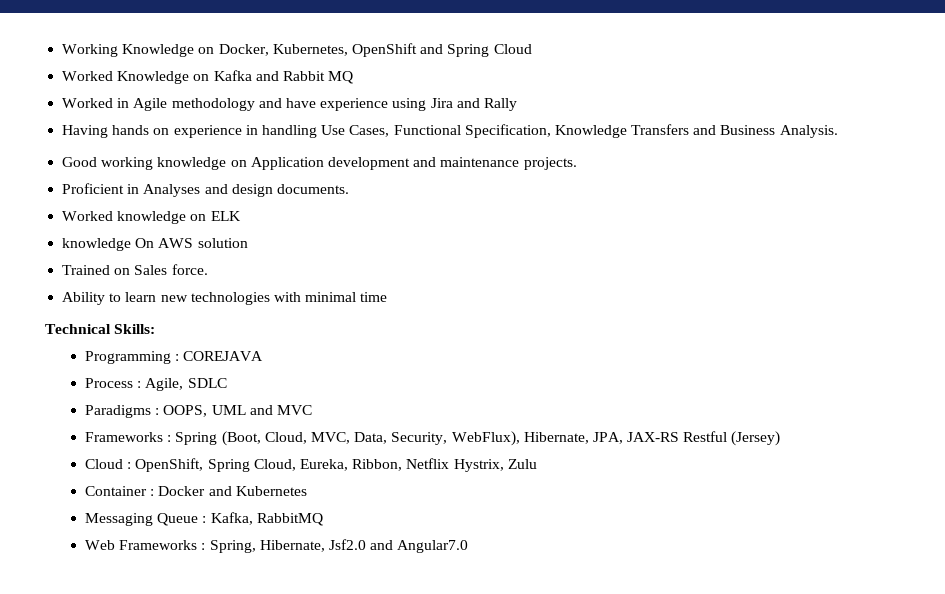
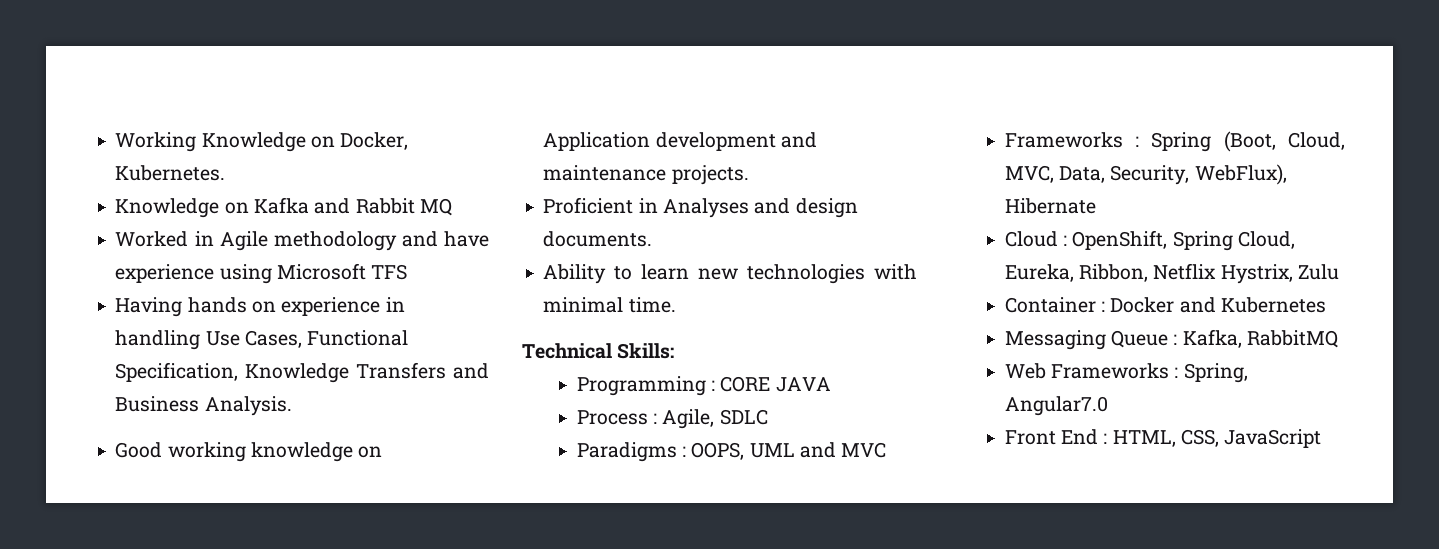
- Working Knowledge on Docker, Kubernetes, OpenShift and Spring Cloud
- Worked Knowledge on Kafka and Rabbit MQ
+ Working Knowledge on Docker, Kubernetes.
+ Knowledge on Kafka and Rabbit MQ
- Worked in Agile methodology and have experience using Jira and Rally
+ Worked in Agile methodology and have experience using Microsoft TFS
- Worked knowledge on ELK
- knowledge On AWS solution
- Trained on Sales force.
- Ability to learn new technologies with minimal time
+ Ability to learn new technologies with minimal time.
- Programming : COREJAVA
+ Programming : CORE JAVA
- Frameworks : Spring (Boot, Cloud, MVC, Data, Security, WebFlux), Hibernate, JPA, JAX-RS Restful (Jersey)
+ Frameworks : Spring (Boot, Cloud, MVC, Data, Security, WebFlux), Hibernate
- Web Frameworks : Spring, Hibernate, Jsf2.0 and Angular7.0
+ Web Frameworks : Spring, Angular7.0
+ Front End : HTML, CSS, JavaScript

